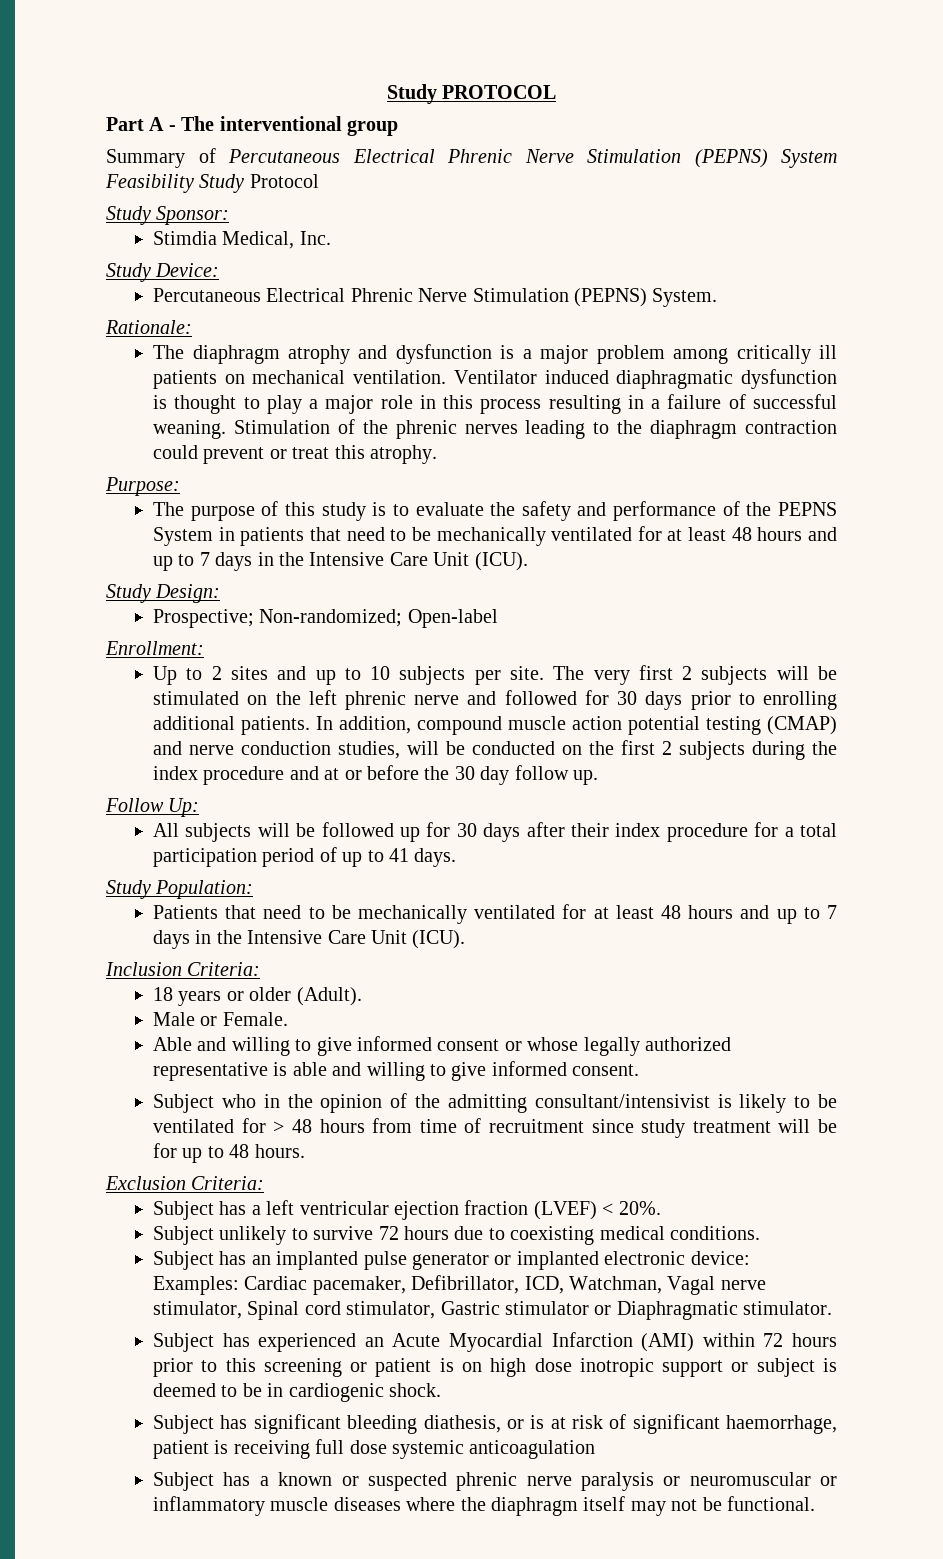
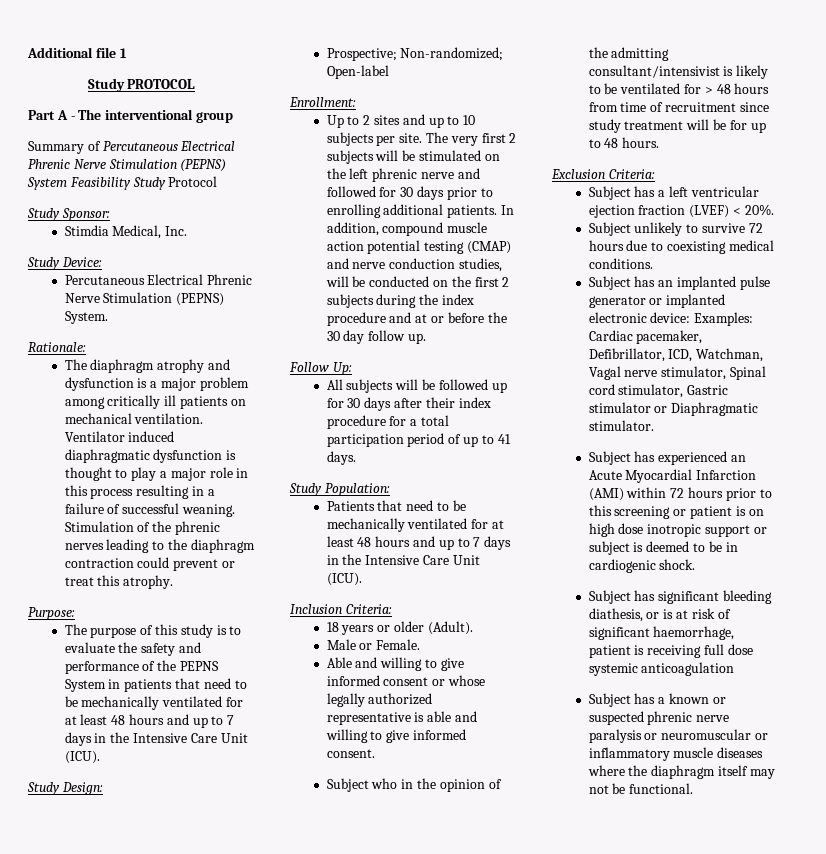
+ Additional file 1

